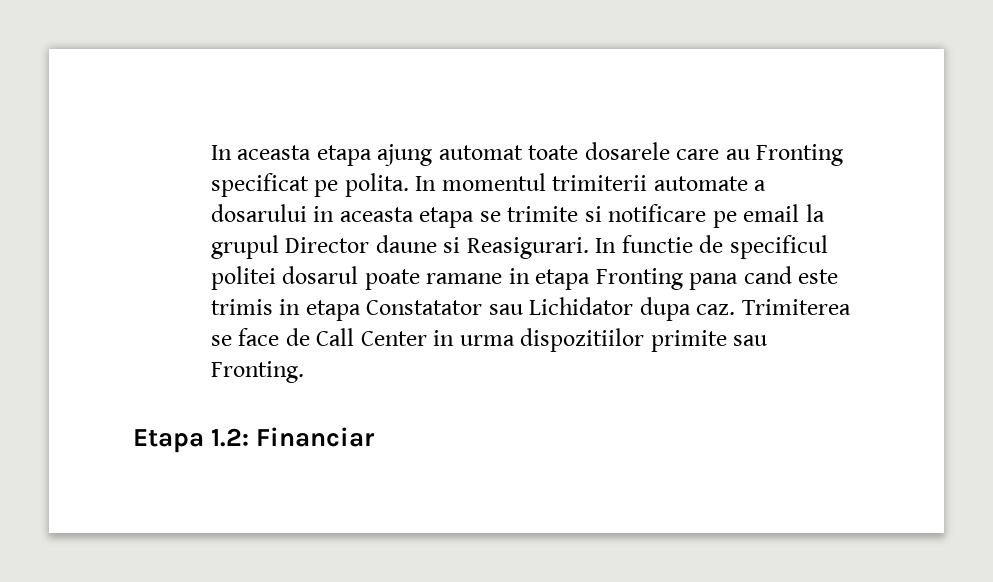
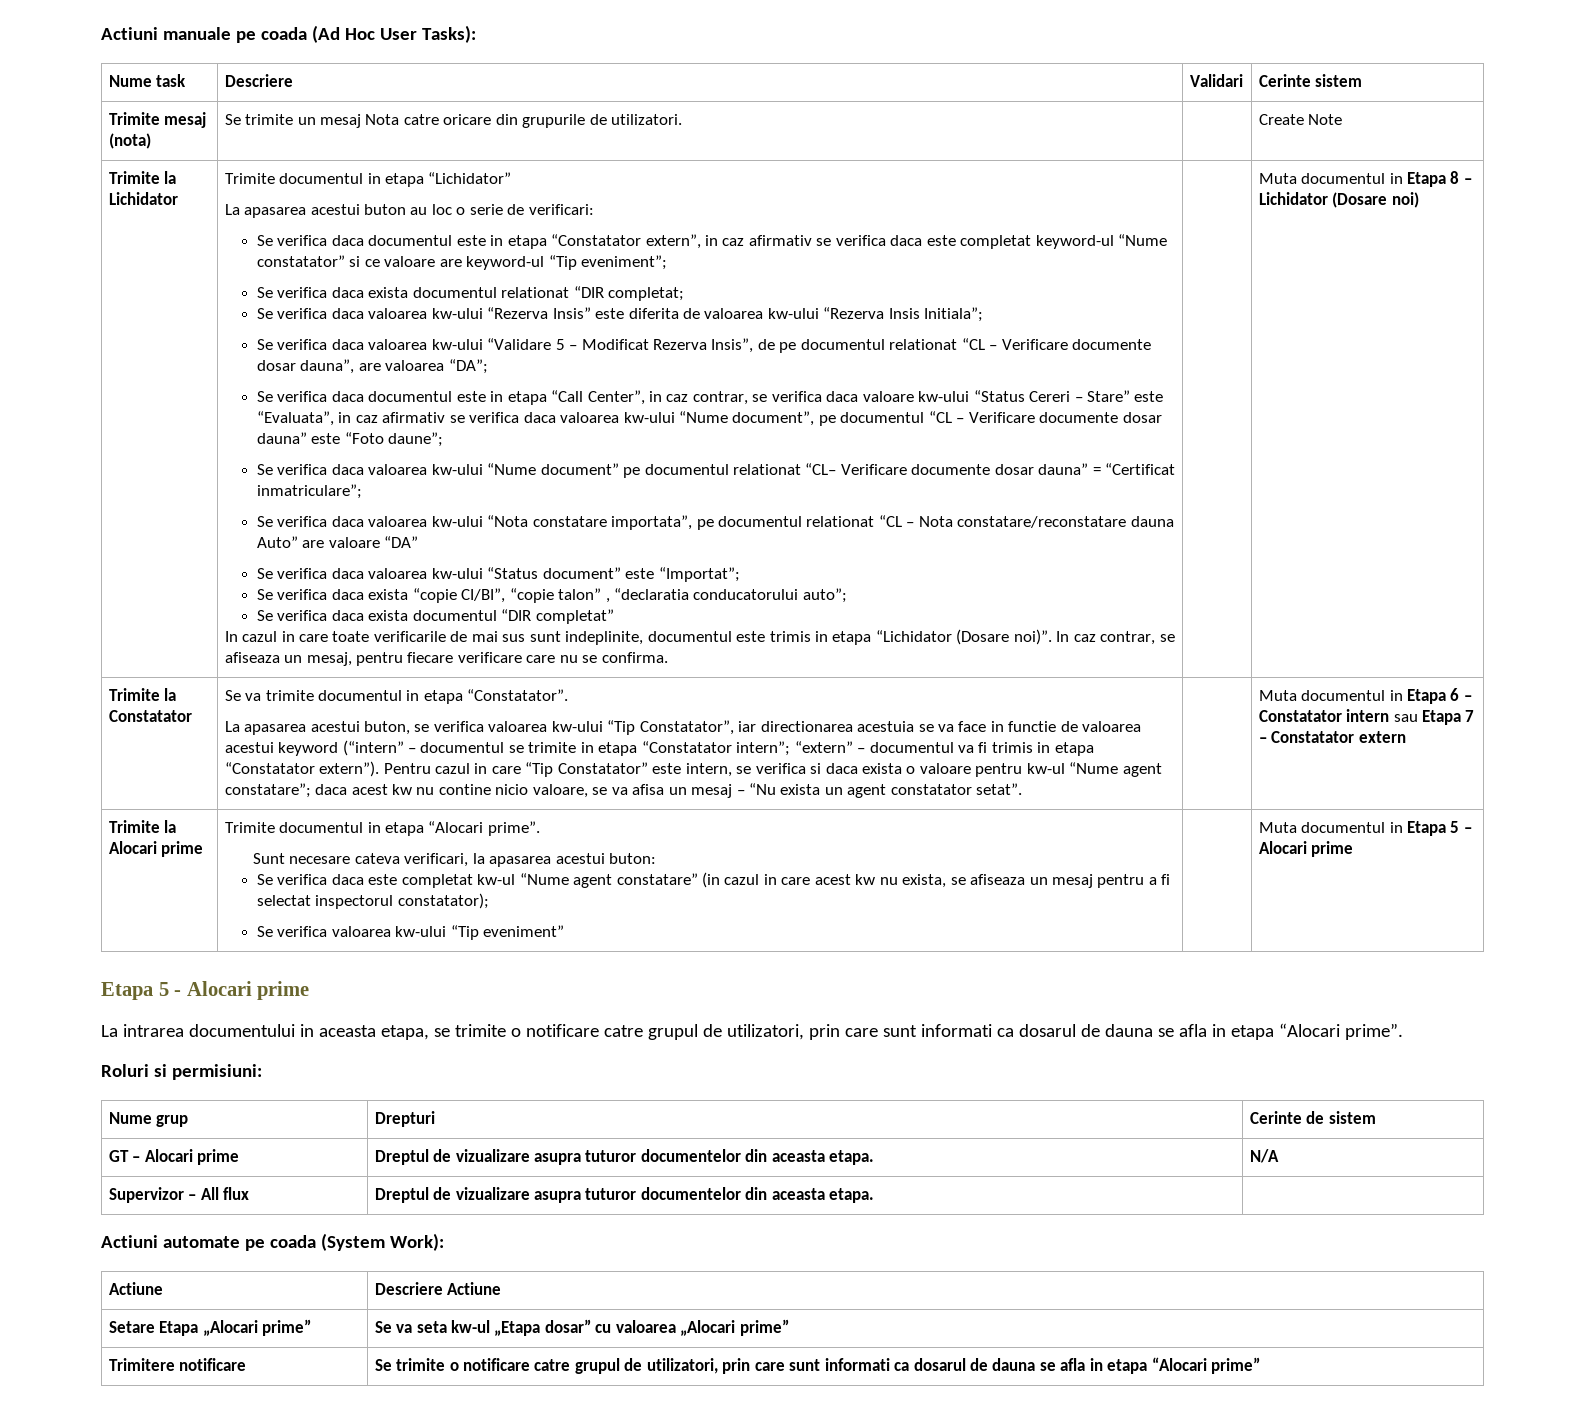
- In aceasta etapa ajung automat toate dosarele care au Fronting specificat pe polita. In momentul trimiterii automate a dosarului in aceasta etapa se trimite si notificare pe email la grupul Director daune si Reasigurari. In functie de specificul politei dosarul poate ramane in etapa Fronting pana cand este trimis in etapa Constatator sau Lichidator dupa caz. Trimiterea se face de Call Center in urma dispozitiilor primite sau Fronting.
- Etapa 1.2: Financiar
+ Actiuni manuale pe coada (Ad Hoc User Tasks):
+ Nume task | Descriere | Validari | Cerinte sistem
+ Trimite mesaj (nota) | Se trimite un mesaj Nota catre oricare din grupurile de utilizatori. | | Create Note
+ Trimite la Lichidator | Trimite documentul in etapa “Lichidator”
+ La apasarea acestui buton au loc o serie de verificari:
+ Se verifica daca documentul este in etapa “Constatator extern”, in caz afirmativ se verifica daca este completat keyword-ul “Nume constatator” si ce valoare are keyword-ul “Tip eveniment”;
+ Se verifica daca exista documentul relationat “DIR completat;
+ Se verifica daca valoarea kw-ului “Rezerva Insis” este diferita de valoarea kw-ului “Rezerva Insis Initiala”;
+ Se verifica daca valoarea kw-ului “Validare 5 – Modificat Rezerva Insis”, de pe documentul relationat “CL – Verificare documente dosar dauna”, are valoarea “DA”;
+ Se verifica daca documentul este in etapa “Call Center”, in caz contrar, se verifica daca valoare kw-ului “Status Cereri – Stare” este “Evaluata”, in caz afirmativ se verifica daca valoarea kw-ului “Nume document”, pe documentul “CL – Verificare documente dosar dauna” este “Foto daune”;
+ Se verifica daca valoarea kw-ului “Nume document” pe documentul relationat “CL– Verificare documente dosar dauna” = “Certificat inmatriculare”;
+ Se verifica daca valoarea kw-ului “Nota constatare importata”, pe documentul relationat “CL – Nota constatare/reconstatare dauna Auto” are valoare “DA”
+ Se verifica daca valoarea kw-ului “Status document” este “Importat”;
+ Se verifica daca exista “copie CI/BI”, “copie talon” , “declaratia conducatorului auto”;
+ Se verifica daca exista documentul “DIR completat”
+ In cazul in care toate verificarile de mai sus sunt indeplinite, documentul este trimis in etapa “Lichidator (Dosare noi)”. In caz contrar, se afiseaza un mesaj, pentru fiecare verificare care nu se confirma. | | Muta documentul in Etapa 8 – Lichidator (Dosare noi)
+ Trimite la Constatator | Se va trimite documentul in etapa “Constatator”.
+ La apasarea acestui buton, se verifica valoarea kw-ului “Tip Constatator”, iar directionarea acestuia se va face in functie de valoarea acestui keyword (“intern” – documentul se trimite in etapa “Constatator intern”; “extern” – documentul va fi trimis in etapa “Constatator extern”). Pentru cazul in care “Tip Constatator” este intern, se verifica si daca exista o valoare pentru kw-ul “Nume agent constatare”; daca acest kw nu contine nicio valoare, se va afisa un mesaj – “Nu exista un agent constatator setat”. | | Muta documentul in Etapa 6 – Constatator intern sau Etapa 7 – Constatator extern
+ Trimite la Alocari prime | Trimite documentul in etapa “Alocari prime”.
+ Sunt necesare cateva verificari, la apasarea acestui buton:
+ Se verifica daca este completat kw-ul “Nume agent constatare” (in cazul in care acest kw nu exista, se afiseaza un mesaj pentru a fi selectat inspectorul constatator);
+ Se verifica valoarea kw-ului “Tip eveniment” | | Muta documentul in Etapa 5 – Alocari prime
+ Etapa 5 - Alocari prime
+ La intrarea documentului in aceasta etapa, se trimite o notificare catre grupul de utilizatori, prin care sunt informati ca dosarul de dauna se afla in etapa “Alocari prime”.
+ Roluri si permisiuni:
+ Nume grup | Drepturi | Cerinte de sistem
+ GT – Alocari prime | Dreptul de vizualizare asupra tuturor documentelor din aceasta etapa. | N/A
+ Supervizor – All flux | Dreptul de vizualizare asupra tuturor documentelor din aceasta etapa. |
+ Actiuni automate pe coada (System Work):
+ Actiune | Descriere Actiune
+ Setare Etapa „Alocari prime” | Se va seta kw-ul „Etapa dosar” cu valoarea „Alocari prime”
+ Trimitere notificare | Se trimite o notificare catre grupul de utilizatori, prin care sunt informati ca dosarul de dauna se afla in etapa “Alocari prime”

